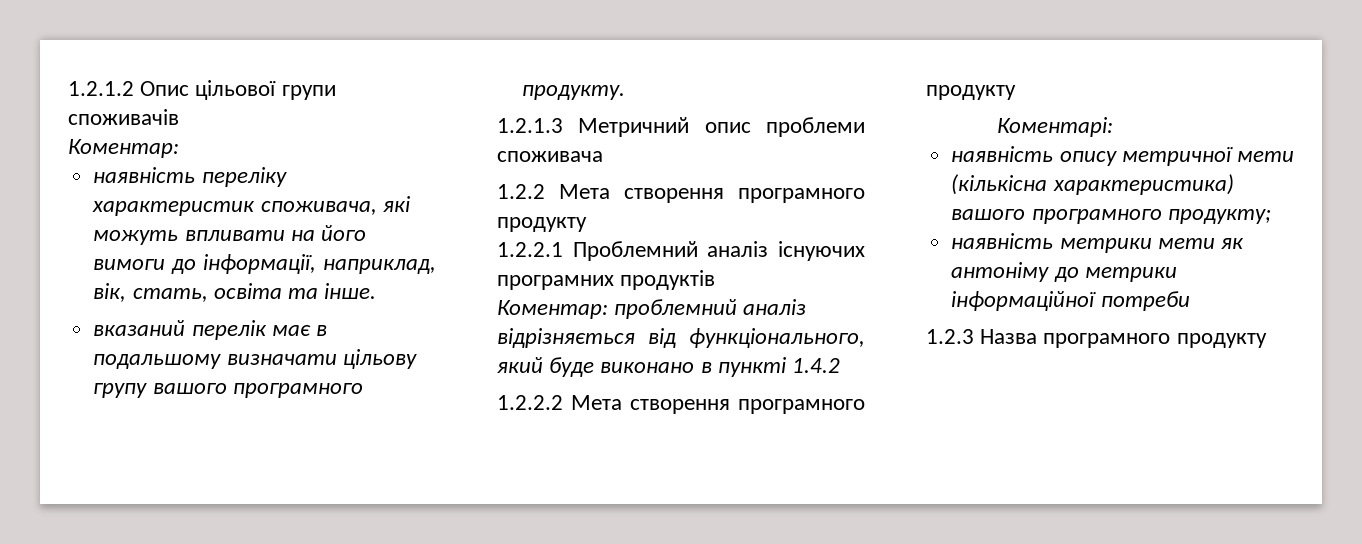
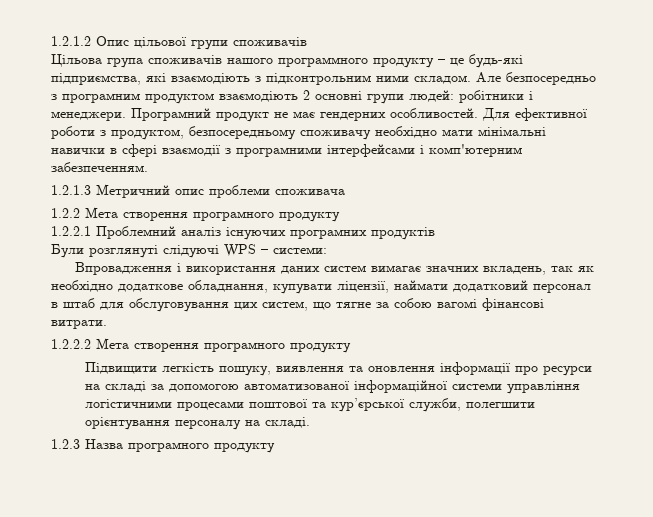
  1.2.1.2 Опис цільової групи споживачів
- Коментар:
- наявність переліку характеристик споживача, які можуть впливати на його вимоги до інформації, наприклад, вік, стать, освіта та інше.
- вказаний перелік має в подальшому визначати цільову групу вашого програмного продукту.
+ Цільова група споживачів нашого программного продукту – це будь-які підприємства, які взаємодіють з підконтрольним ними складом. Але безпосередньо з програмним продуктом взаємодіють 2 основні групи людей: робітники і менеджери. Програмний продукт не має гендерних особливостей. Для ефективної роботи з продуктом, безпосередньому споживачу необхідно мати мінімальні навички в сфері взаємодії з програмними інтерфейсами і комп'ютерним забезпеченням.
- Коментар: проблемний аналіз відрізняється від функціонального, який буде виконано в пункті 1.4.2
+ Були розглянуті слідуючі WPS – системи:
+ Впровадження і використання даних систем вимагає значних вкладень, так як необхідно додаткове обладнання, купувати ліцензії, наймати додатковий персонал в штаб для обслуговування цих систем, що тягне за собою вагомі фінансові витрати.
- Коментарі:
- наявність опису метричної мети (кількісна характеристика) вашого програмного продукту;
- наявність метрики мети як антоніму до метрики інформаційної потреби
+ Підвищити легкість пошуку, виявлення та оновлення інформації про ресурси на складі за допомогою автоматизованої інформаційної системи управління логістичними процесами поштової та кур’єрської служби, полегшити орієнтування персоналу на складі.

